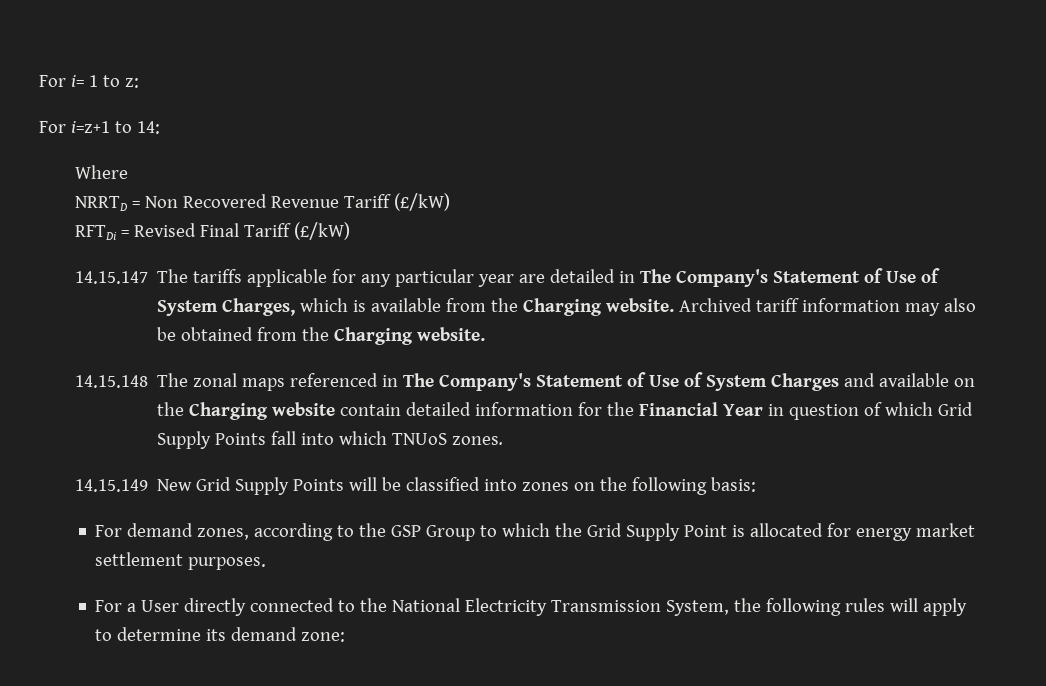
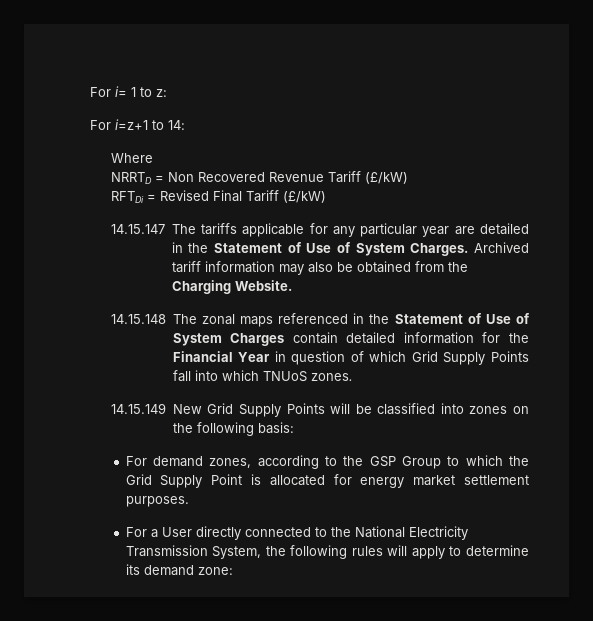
- 14.15.147 The tariffs applicable for any particular year are detailed in The Company's Statement of Use of System Charges, which is available from the Charging website.
+ 14.15.147 The tariffs applicable for any particular year are detailed in the Statement of Use of System Charges.
- Archived tariff information may also be obtained from the Charging website.
+ Archived tariff information may also be obtained from the Charging Website.
- 14.15.148 The zonal maps referenced in The Company's Statement of Use of System Charges and available on the Charging website contain detailed information for the Financial Year in question of which Grid Supply Points fall into which TNUoS zones.
+ 14.15.148 The zonal maps referenced in the Statement of Use of System Charges contain detailed information for the Financial Year in question of which Grid Supply Points fall into which TNUoS zones.

